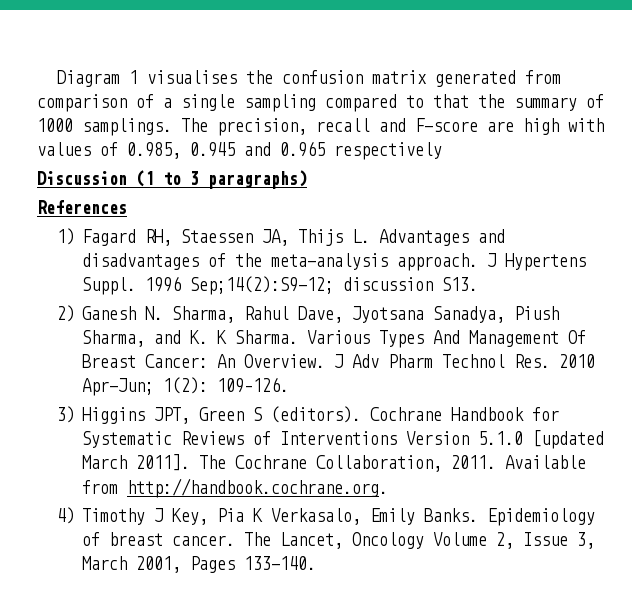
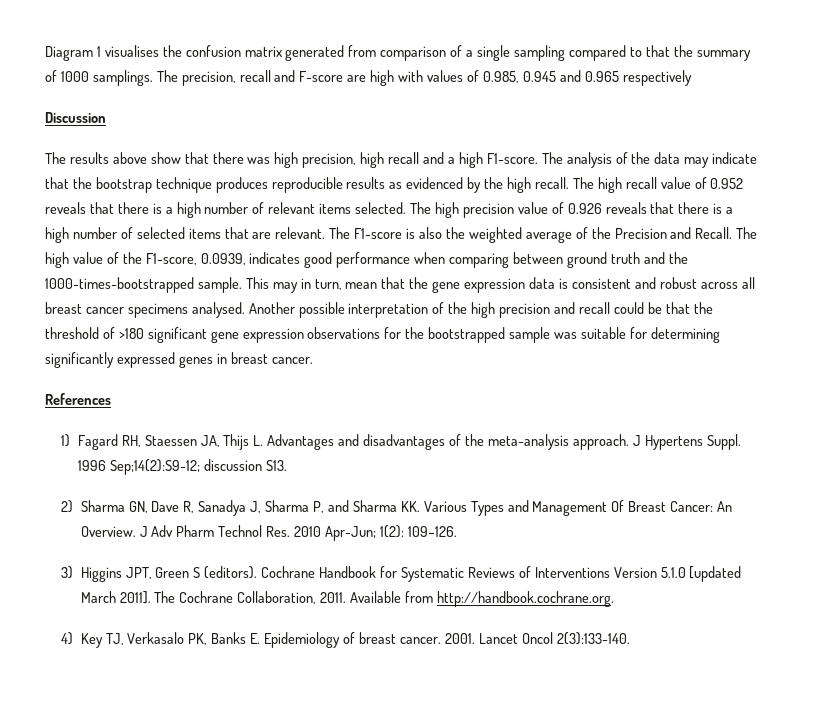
- Discussion (1 to 3 paragraphs)
+ Discussion
+ The results above show that there was high precision, high recall and a high F1-score. The analysis of the data may indicate that the bootstrap technique produces reproducible results as evidenced by the high recall. The high recall value of 0.952 reveals that there is a high number of relevant items selected. The high precision value of 0.926 reveals that there is a high number of selected items that are relevant. The F1-score is also the weighted average of the Precision and Recall. The high value of the F1-score, 0.0939, indicates good performance when comparing between ground truth and the 1000-times-bootstrapped sample. This may in turn, mean that the gene expression data is consistent and robust across all breast cancer specimens analysed. Another possible interpretation of the high precision and recall could be that the threshold of >180 significant gene expression observations for the bootstrapped sample was suitable for determining significantly expressed genes in breast cancer.
- 2) Ganesh N. Sharma, Rahul Dave, Jyotsana Sanadya, Piush Sharma, and K. K Sharma. Various Types And Management Of Breast Cancer: An Overview.
+ 2) Sharma GN, Dave R, Sanadya J, Sharma P, and Sharma KK. Various Types and Management Of Breast Cancer: An Overview.
- 4) Timothy J Key, Pia K Verkasalo, Emily Banks. Epidemiology of breast cancer. The Lancet, Oncology Volume 2, Issue 3, March 2001, Pages 133-140.
+ 4) Key TJ, Verkasalo PK, Banks E. Epidemiology of breast cancer. 2001. Lancet Oncol 2(3):133-140.

